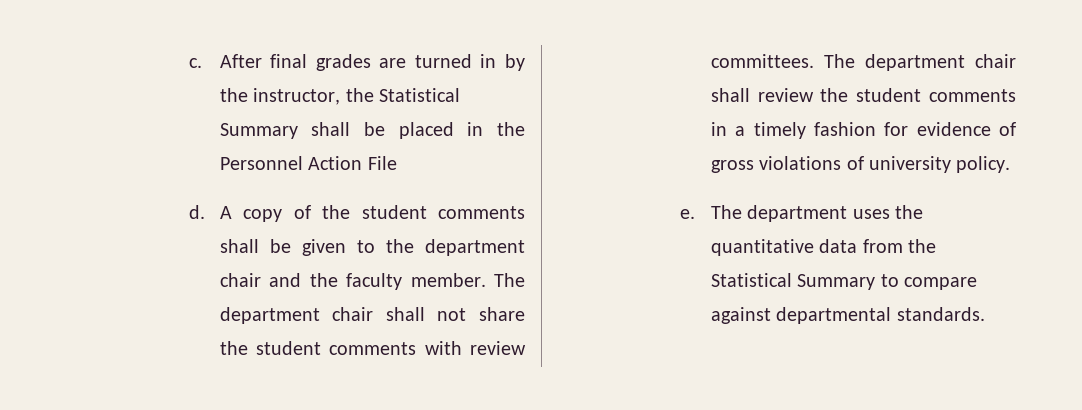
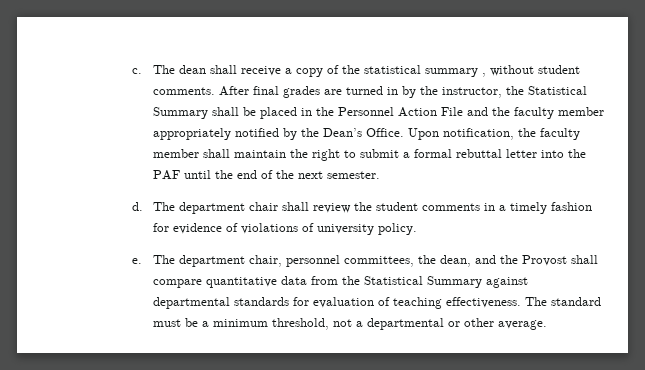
+ The dean shall receive a copy of the statistical summary , without student comments.
- After final grades are turned in by the instructor, the Statistical Summary shall be placed in the Personnel Action File
- d. A copy of the student comments shall be given to the department chair and the faculty member. The department chair shall not share the student comments with review committees.
+ After final grades are turned in by the instructor, the Statistical Summary shall be placed in the Personnel Action File and the faculty member appropriately notified by the Dean’s Office. Upon notification, the faculty member shall maintain the right to submit a formal rebuttal letter into the PAF until the end of the next semester.
+ d.
- The department chair shall review the student comments in a timely fashion for evidence of gross violations of university policy.
+ The department chair shall review the student comments in a timely fashion for evidence of violations of university policy.
- The department uses the quantitative data from the Statistical Summary to compare against departmental standards.
+ The department chair, personnel committees, the dean, and the Provost shall compare quantitative data from the Statistical Summary against departmental standards for evaluation of teaching effectiveness. The standard must be a minimum threshold, not a departmental or other average.

